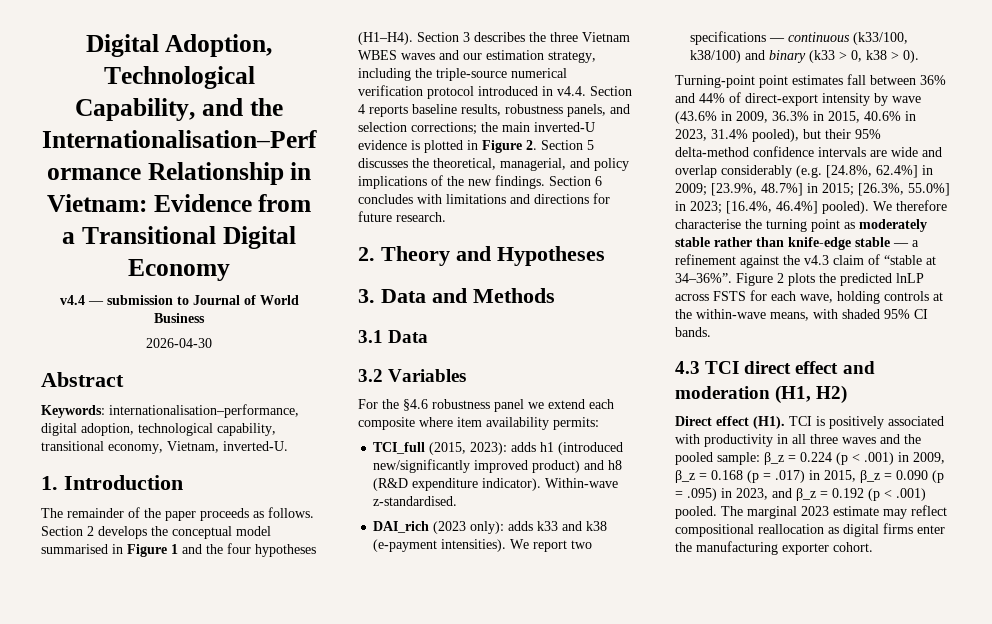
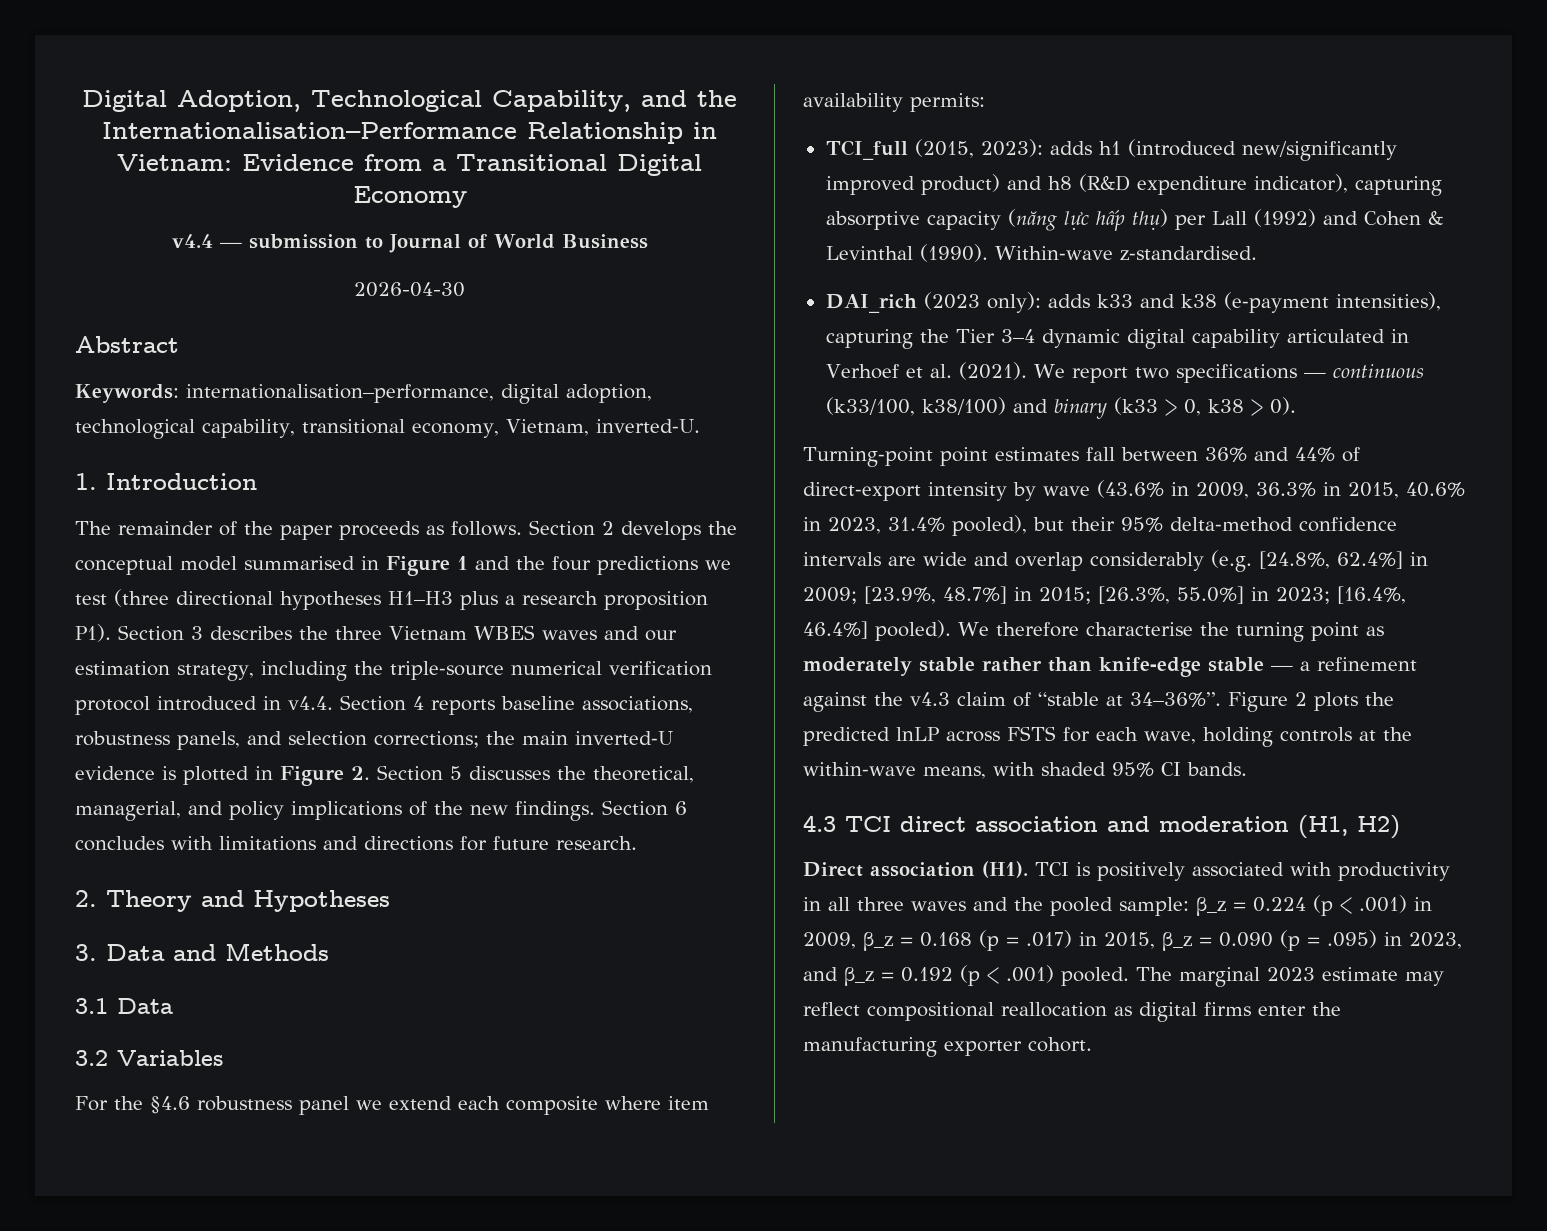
- Section 2 develops the conceptual model summarised in Figure 1 and the four hypotheses (H1–H4). Section 3 describes the three Vietnam WBES waves and our estimation strategy, including the triple‑source numerical verification protocol introduced in v4.4. Section 4 reports baseline results, robustness panels, and selection corrections;
+ Section 2 develops the conceptual model summarised in Figure 1 and the four predictions we test (three directional hypotheses H1–H3 plus a research proposition P1). Section 3 describes the three Vietnam WBES waves and our estimation strategy, including the triple‑source numerical verification protocol introduced in v4.4. Section 4 reports baseline associations, robustness panels, and selection corrections;
- TCI_full (2015, 2023): adds h1 (introduced new/significantly improved product) and h8 (R&D expenditure indicator).
+ TCI_full (2015, 2023): adds h1 (introduced new/significantly improved product) and h8 (R&D expenditure indicator), capturing absorptive capacity (năng lực hấp thụ) per Lall (1992) and Cohen & Levinthal (1990).
- DAI_rich (2023 only): adds k33 and k38 (e‑payment intensities).
+ DAI_rich (2023 only): adds k33 and k38 (e‑payment intensities), capturing the Tier 3–4 dynamic digital capability articulated in Verhoef et al. (2021).
- 4.3 TCI direct effect and moderation (H1, H2)
+ 4.3 TCI direct association and moderation (H1, H2)
- Direct effect (H1). TCI is positively associated with productivity in all three waves and the pooled sample: β_z = 0.224 (p < .001) in 2009, β_z = 0.168 (p = .017) in 2015, β_z = 0.090 (p = .095) in 2023, and β_z = 0.192 (p < .001) pooled.
+ Direct association (H1). TCI is positively associated with productivity in all three waves and the pooled sample: β_z = 0.224 (p < .001) in 2009, β_z = 0.168 (p = .017) in 2015, β_z = 0.090 (p = .095) in 2023, and β_z = 0.192 (p < .001) pooled.

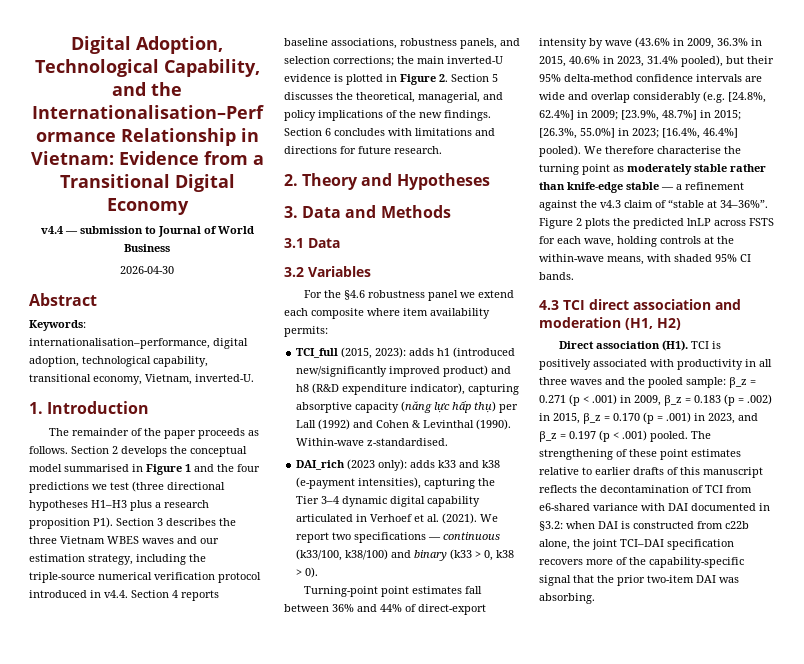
- Direct association (H1). TCI is positively associated with productivity in all three waves and the pooled sample: β_z = 0.224 (p < .001) in 2009, β_z = 0.168 (p = .017) in 2015, β_z = 0.090 (p = .095) in 2023, and β_z = 0.192 (p < .001) pooled.
+ Direct association (H1). TCI is positively associated with productivity in all three waves and the pooled sample: β_z = 0.271 (p < .001) in 2009, β_z = 0.183 (p = .002) in 2015, β_z = 0.170 (p = .001) in 2023, and β_z = 0.197 (p < .001) pooled.
- The marginal 2023 estimate may reflect compositional reallocation as digital firms enter the manufacturing exporter cohort.
+ The strengthening of these point estimates relative to earlier drafts of this manuscript reflects the decontamination of TCI from e6‑shared variance with DAI documented in §3.2: when DAI is constructed from c22b alone, the joint TCI–DAI specification recovers more of the capability‑specific signal that the prior two‑item DAI was absorbing.

